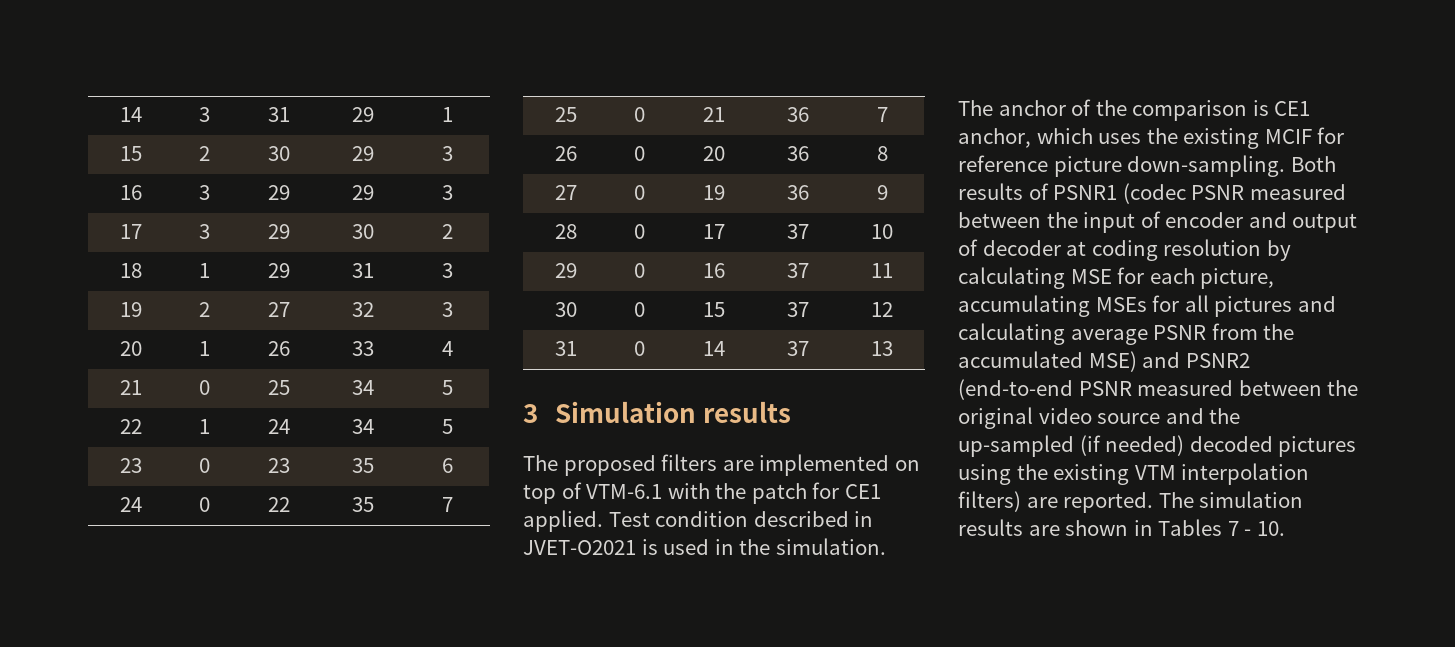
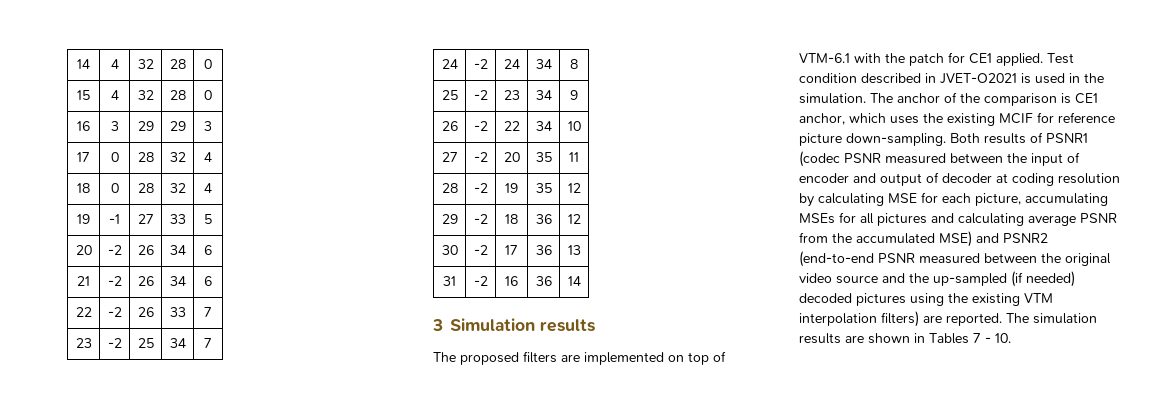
- 14 | 3 | 31 | 29 | 1
- 15 | 2 | 30 | 29 | 3
+ 14 | 4 | 32 | 28 | 0
+ 15 | 4 | 32 | 28 | 0
- 17 | 3 | 29 | 30 | 2
- 18 | 1 | 29 | 31 | 3
- 19 | 2 | 27 | 32 | 3
- 20 | 1 | 26 | 33 | 4
- 21 | 0 | 25 | 34 | 5
- 22 | 1 | 24 | 34 | 5
- 23 | 0 | 23 | 35 | 6
- 24 | 0 | 22 | 35 | 7
- 25 | 0 | 21 | 36 | 7
- 26 | 0 | 20 | 36 | 8
- 27 | 0 | 19 | 36 | 9
- 28 | 0 | 17 | 37 | 10
- 29 | 0 | 16 | 37 | 11
- 30 | 0 | 15 | 37 | 12
- 31 | 0 | 14 | 37 | 13
+ 17 | 0 | 28 | 32 | 4
+ 18 | 0 | 28 | 32 | 4
+ 19 | -1 | 27 | 33 | 5
+ 20 | -2 | 26 | 34 | 6
+ 21 | -2 | 26 | 34 | 6
+ 22 | -2 | 26 | 33 | 7
+ 23 | -2 | 25 | 34 | 7
+ 24 | -2 | 24 | 34 | 8
+ 25 | -2 | 23 | 34 | 9
+ 26 | -2 | 22 | 34 | 10
+ 27 | -2 | 20 | 35 | 11
+ 28 | -2 | 19 | 35 | 12
+ 29 | -2 | 18 | 36 | 12
+ 30 | -2 | 17 | 36 | 13
+ 31 | -2 | 16 | 36 | 14

